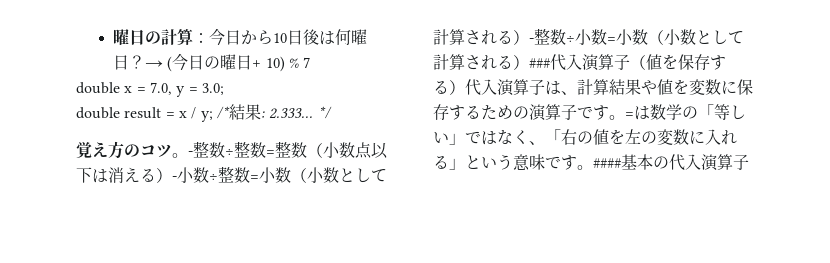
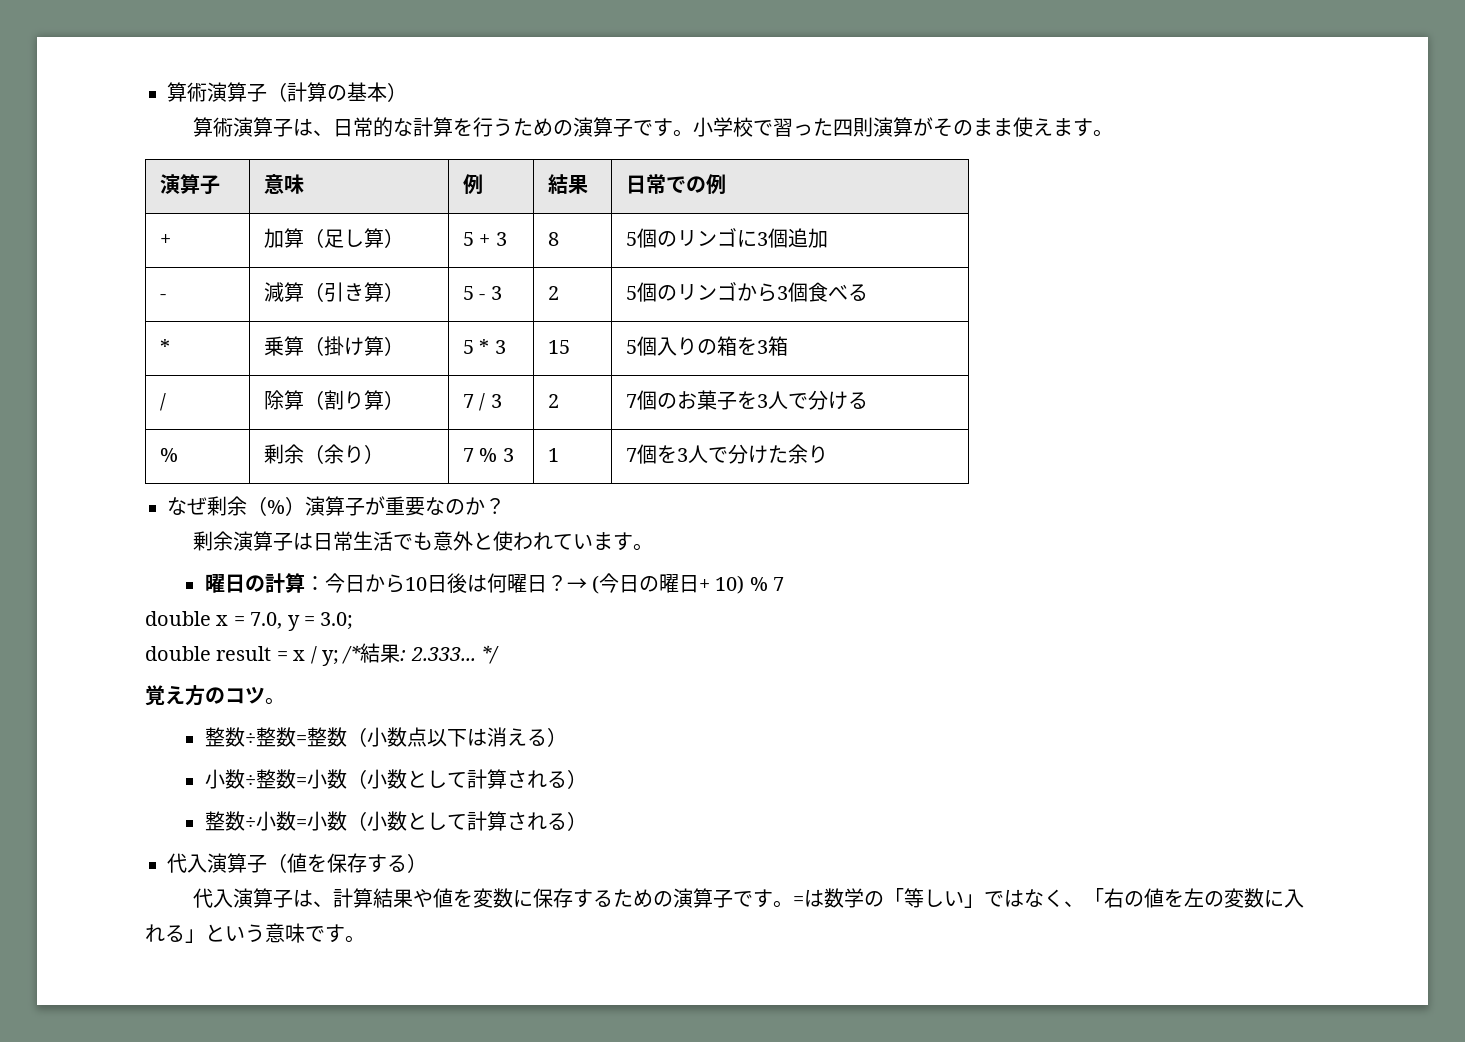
+ 算術演算子（計算の基本）
+ 算術演算子は、日常的な計算を行うための演算子です。小学校で習った四則演算がそのまま使えます。
+ 演算子 | 意味 | 例 | 結果 | 日常での例
+ + | 加算（足し算） | 5 + 3 | 8 | 5個のリンゴに3個追加
+ - | 減算（引き算） | 5 - 3 | 2 | 5個のリンゴから3個食べる
+ * | 乗算（掛け算） | 5 * 3 | 15 | 5個入りの箱を3箱
+ / | 除算（割り算） | 7 / 3 | 2 | 7個のお菓子を3人で分ける
+ % | 剰余（余り） | 7 % 3 | 1 | 7個を3人で分けた余り
+ なぜ剰余（%）演算子が重要なのか？
+ 剰余演算子は日常生活でも意外と使われています。
- 覚え方のコツ。-整数÷整数=整数（小数点以下は消える）-小数÷整数=小数（小数として計算される）-整数÷小数=小数（小数として計算される）###代入演算子（値を保存する）代入演算子は、計算結果や値を変数に保存するための演算子です。
+ 覚え方のコツ。
+ 整数÷整数=整数（小数点以下は消える）
+ 小数÷整数=小数（小数として計算される）
+ 整数÷小数=小数（小数として計算される）
+ 代入演算子（値を保存する）
+ 代入演算子は、計算結果や値を変数に保存するための演算子です。
- ####基本の代入演算子

